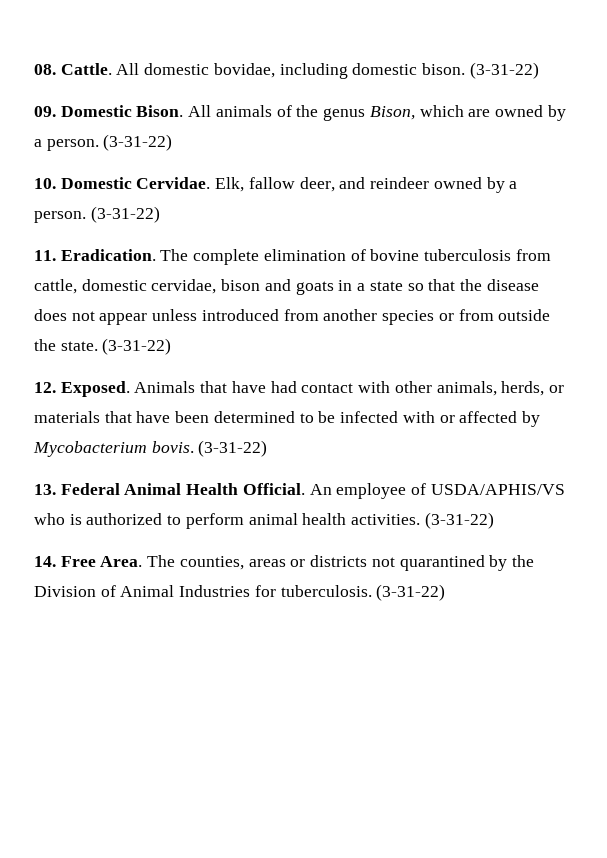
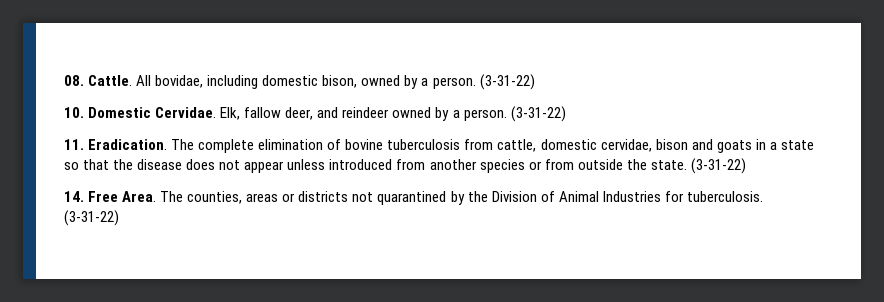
- All domestic bovidae, including domestic bison. (3-31-22)
- 09. Domestic Bison. All animals of the genus Bison, which are owned by a person.
+ All bovidae, including domestic bison, owned by a person.
- 12. Exposed. Animals that have had contact with other animals, herds, or materials that have been determined to be infected with or affected by Mycobacterium bovis. (3-31-22)
- 13. Federal Animal Health Official. An employee of USDA/APHIS/VS who is authorized to perform animal health activities. (3-31-22)

